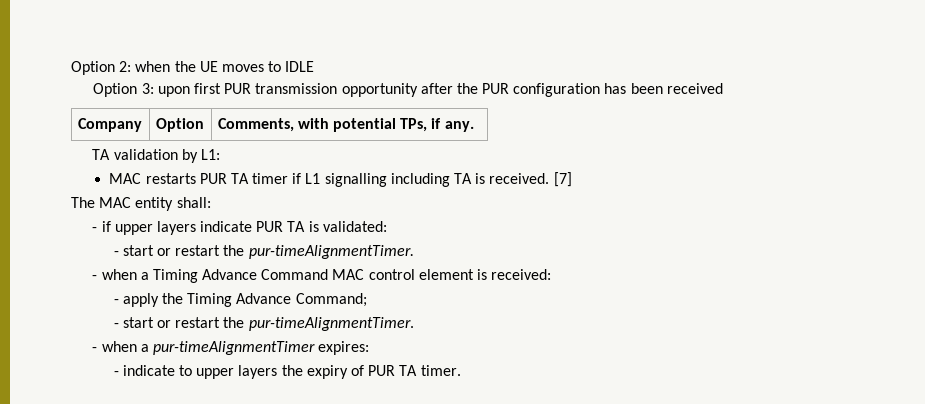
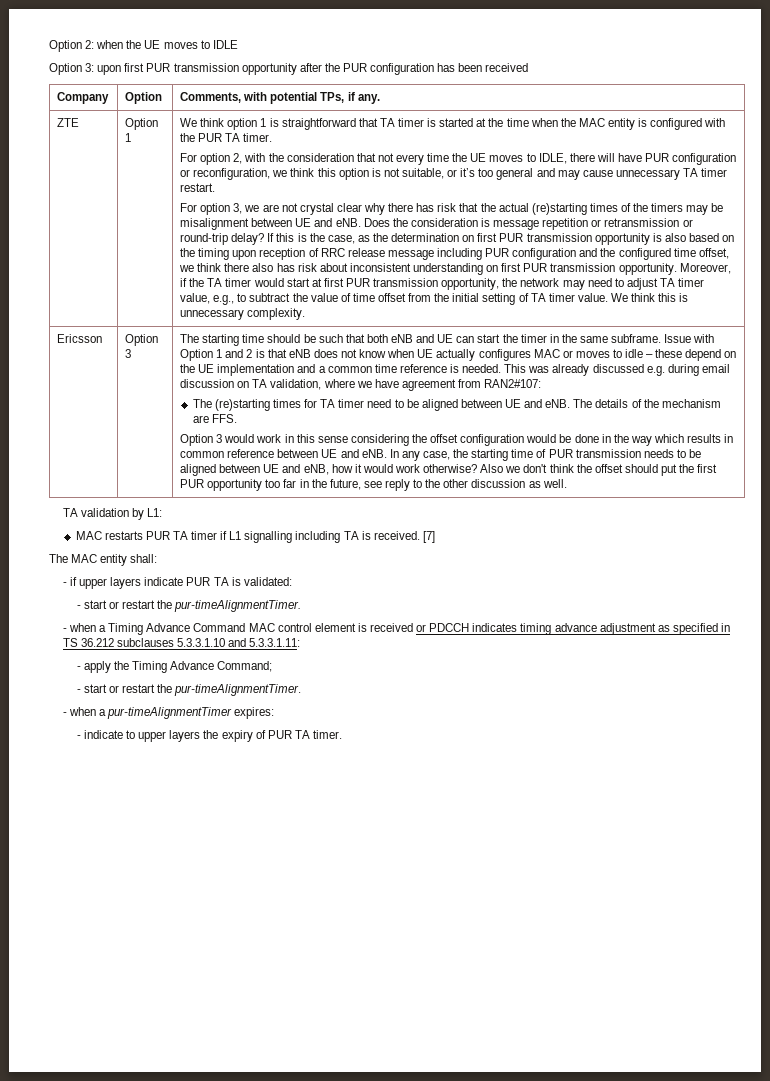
+ ZTE | Option 1 | We think option 1 is straightforward that TA timer is started at the time when the MAC entity is configured with the PUR TA timer.
+ For option 2, with the consideration that not every time the UE moves to IDLE, there will have PUR configuration or reconfiguration, we think this option is not suitable, or it’s too general and may cause unnecessary TA timer restart.
+ For option 3, we are not crystal clear why there has risk that the actual (re)starting times of the timers may be misalignment between UE and eNB. Does the consideration is message repetition or retransmission or round-trip delay? If this is the case, as the determination on first PUR transmission opportunity is also based on the timing upon reception of RRC release message including PUR configuration and the configured time offset, we think there also has risk about inconsistent understanding on first PUR transmission opportunity. Moreover, if the TA timer would start at first PUR transmission opportunity, the network may need to adjust TA timer value, e.g., to subtract the value of time offset from the initial setting of TA timer value. We think this is unnecessary complexity.
+ Ericsson | Option 3 | The starting time should be such that both eNB and UE can start the timer in the same subframe. Issue with Option 1 and 2 is that eNB does not know when UE actually configures MAC or moves to idle – these depend on the UE implementation and a common time reference is needed. This was already discussed e.g. during email discussion on TA validation, where we have agreement from RAN2#107:
+ The (re)starting times for TA timer need to be aligned between UE and eNB. The details of the mechanism are FFS.
+ Option 3 would work in this sense considering the offset configuration would be done in the way which results in common reference between UE and eNB. In any case, the starting time of PUR transmission needs to be aligned between UE and eNB, how it would work otherwise? Also we don't think the offset should put the first PUR opportunity too far in the future, see reply to the other discussion as well.
- - when a Timing Advance Command MAC control element is received:
+ - when a Timing Advance Command MAC control element is received or PDCCH indicates timing advance adjustment as specified in TS 36.212 subclauses 5.3.3.1.10 and 5.3.3.1.11:

